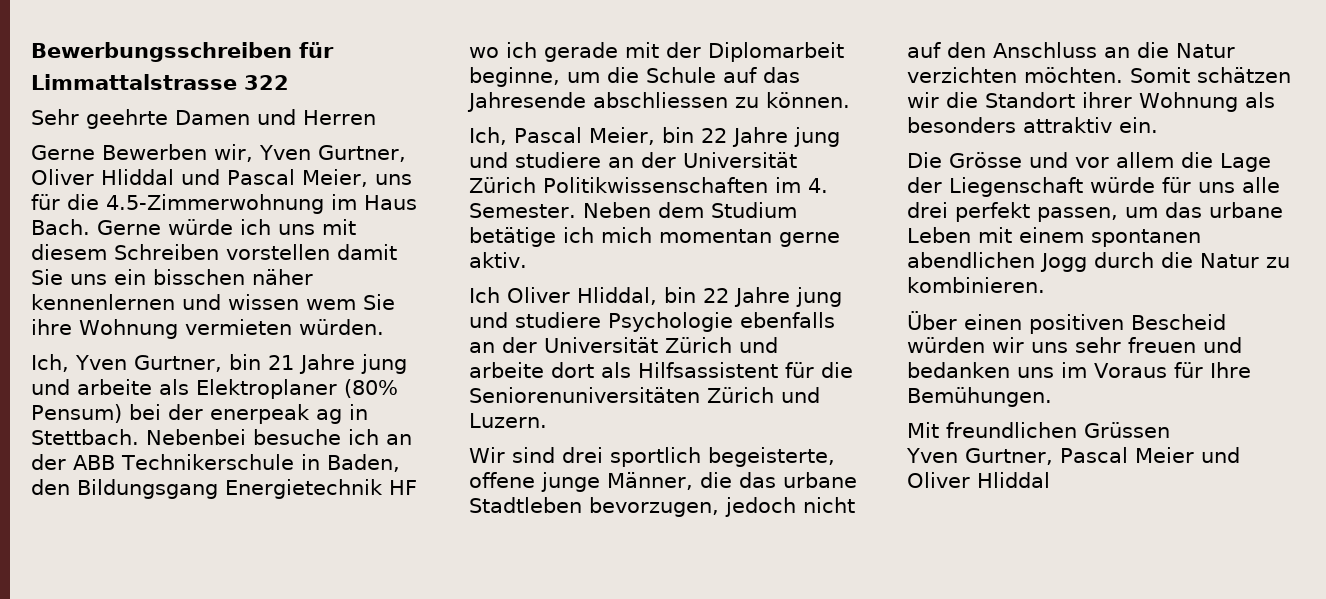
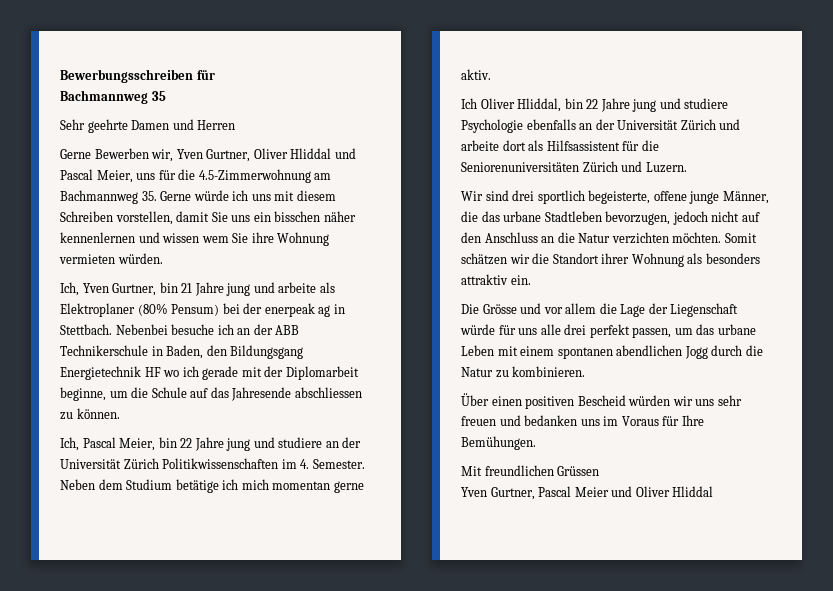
- Limmattalstrasse 322
+ Bachmannweg 35
- Gerne Bewerben wir, Yven Gurtner, Oliver Hliddal und Pascal Meier, uns für die 4.5-Zimmerwohnung im Haus Bach. Gerne würde ich uns mit diesem Schreiben vorstellen damit Sie uns ein bisschen näher kennenlernen und wissen wem Sie ihre Wohnung vermieten würden.
+ Gerne Bewerben wir, Yven Gurtner, Oliver Hliddal und Pascal Meier, uns für die 4.5-Zimmerwohnung am Bachmannweg 35. Gerne würde ich uns mit diesem Schreiben vorstellen, damit Sie uns ein bisschen näher kennenlernen und wissen wem Sie ihre Wohnung vermieten würden.

